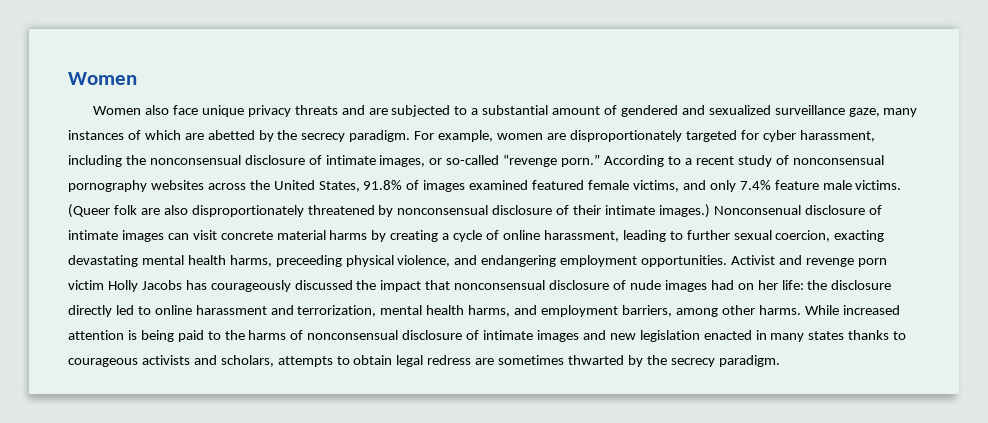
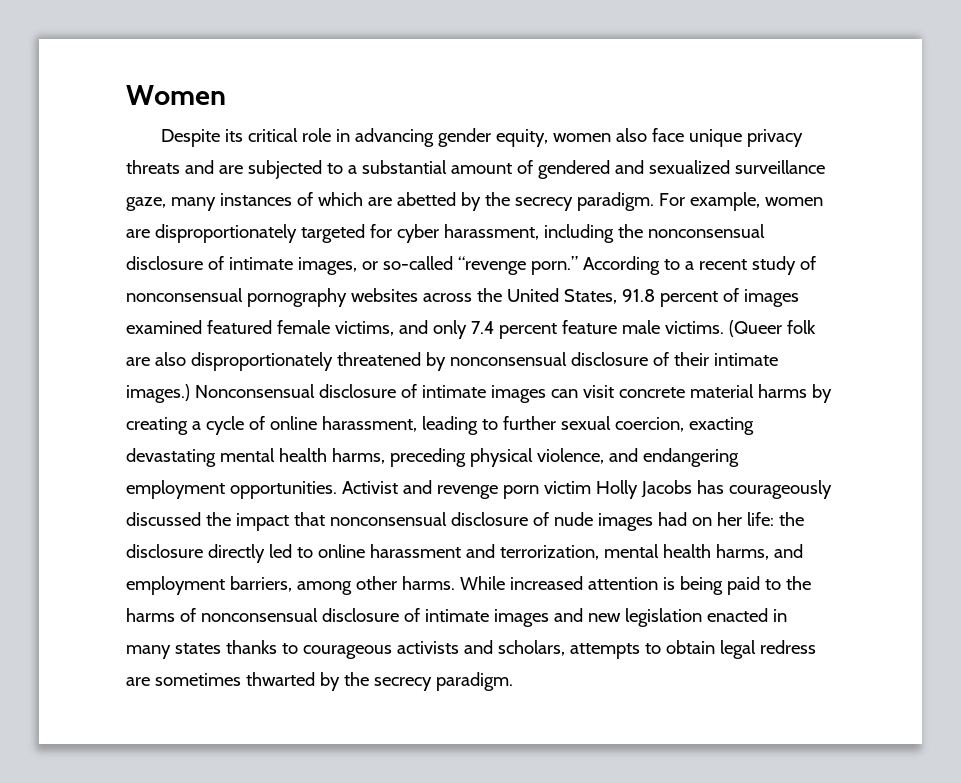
- Women also face unique privacy threats and are subjected to a substantial amount of gendered and sexualized surveillance gaze, many instances of which are abetted by the secrecy paradigm.
+ Despite its critical role in advancing gender equity, women also face unique privacy threats and are subjected to a substantial amount of gendered and sexualized surveillance gaze, many instances of which are abetted by the secrecy paradigm.
- According to a recent study of nonconsensual pornography websites across the United States, 91.8% of images examined featured female victims, and only 7.4% feature male victims.
+ According to a recent study of nonconsensual pornography websites across the United States, 91.8 percent of images examined featured female victims, and only 7.4 percent feature male victims.
- Nonconsenual disclosure of intimate images can visit concrete material harms by creating a cycle of online harassment, leading to further sexual coercion, exacting devastating mental health harms, preceeding physical violence, and endangering employment opportunities.
+ Nonconsensual disclosure of intimate images can visit concrete material harms by creating a cycle of online harassment, leading to further sexual coercion, exacting devastating mental health harms, preceding physical violence, and endangering employment opportunities.

